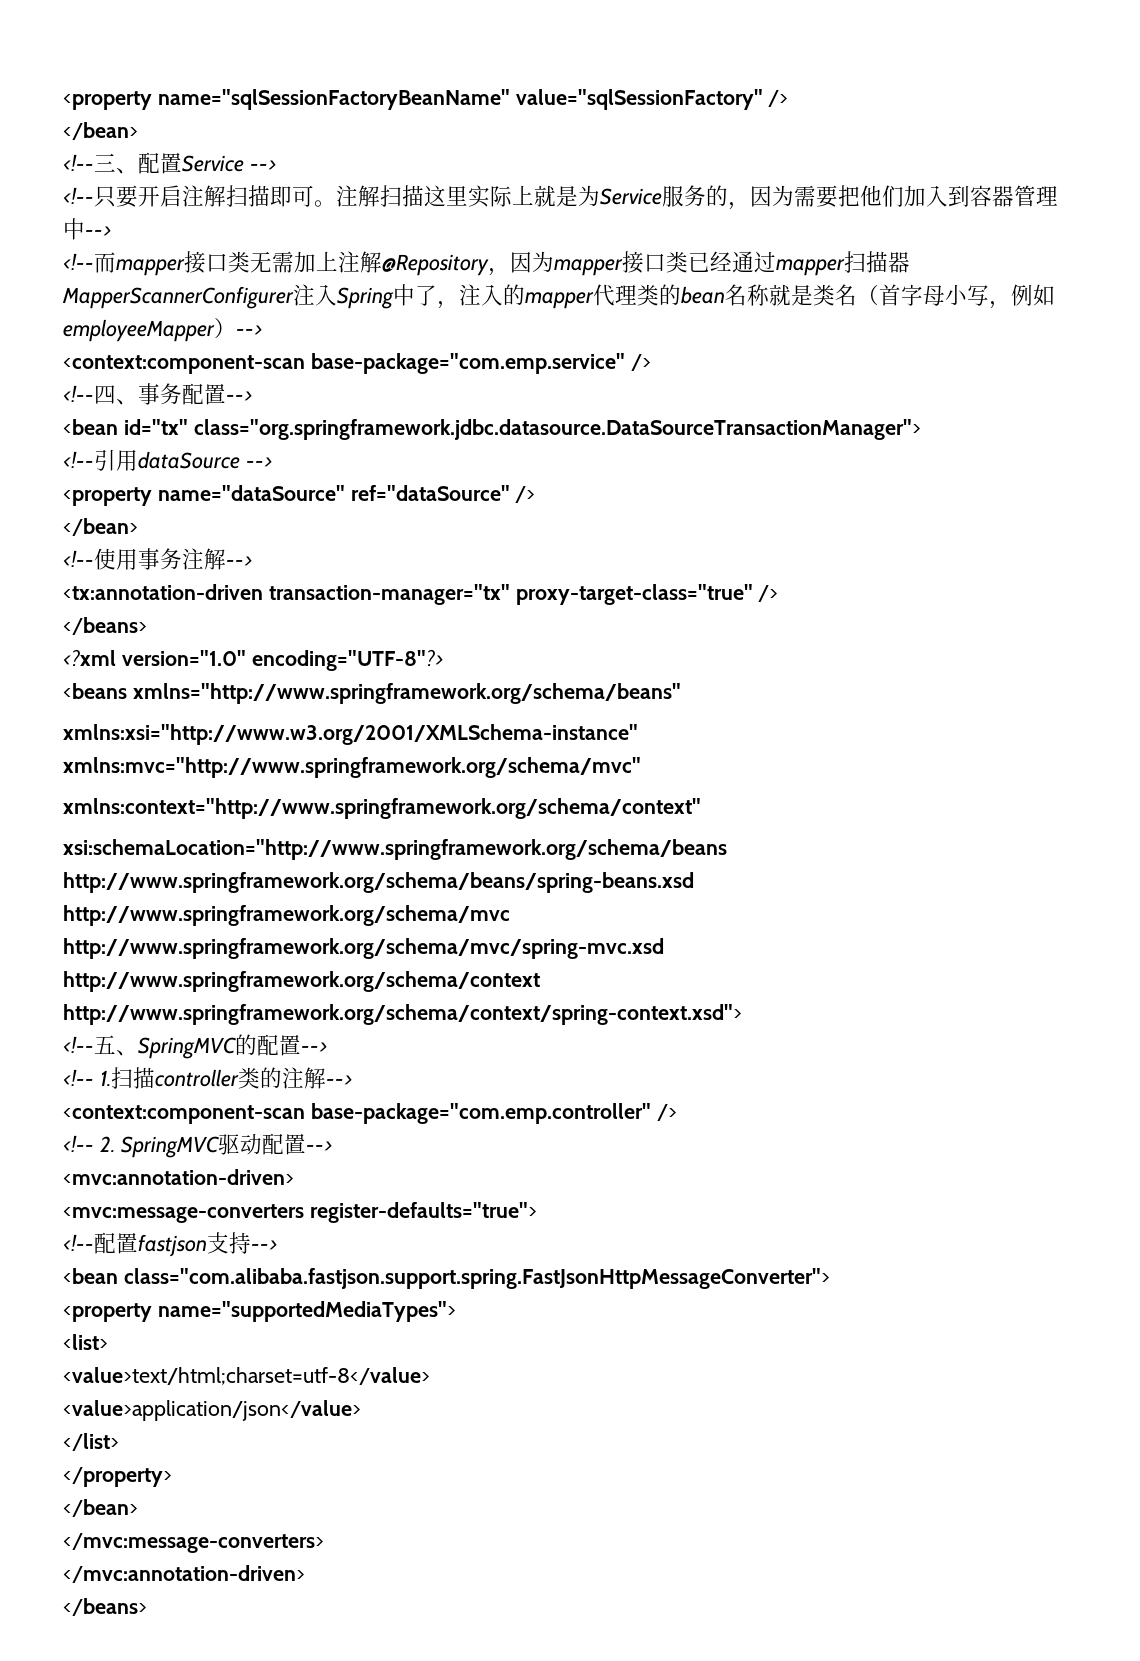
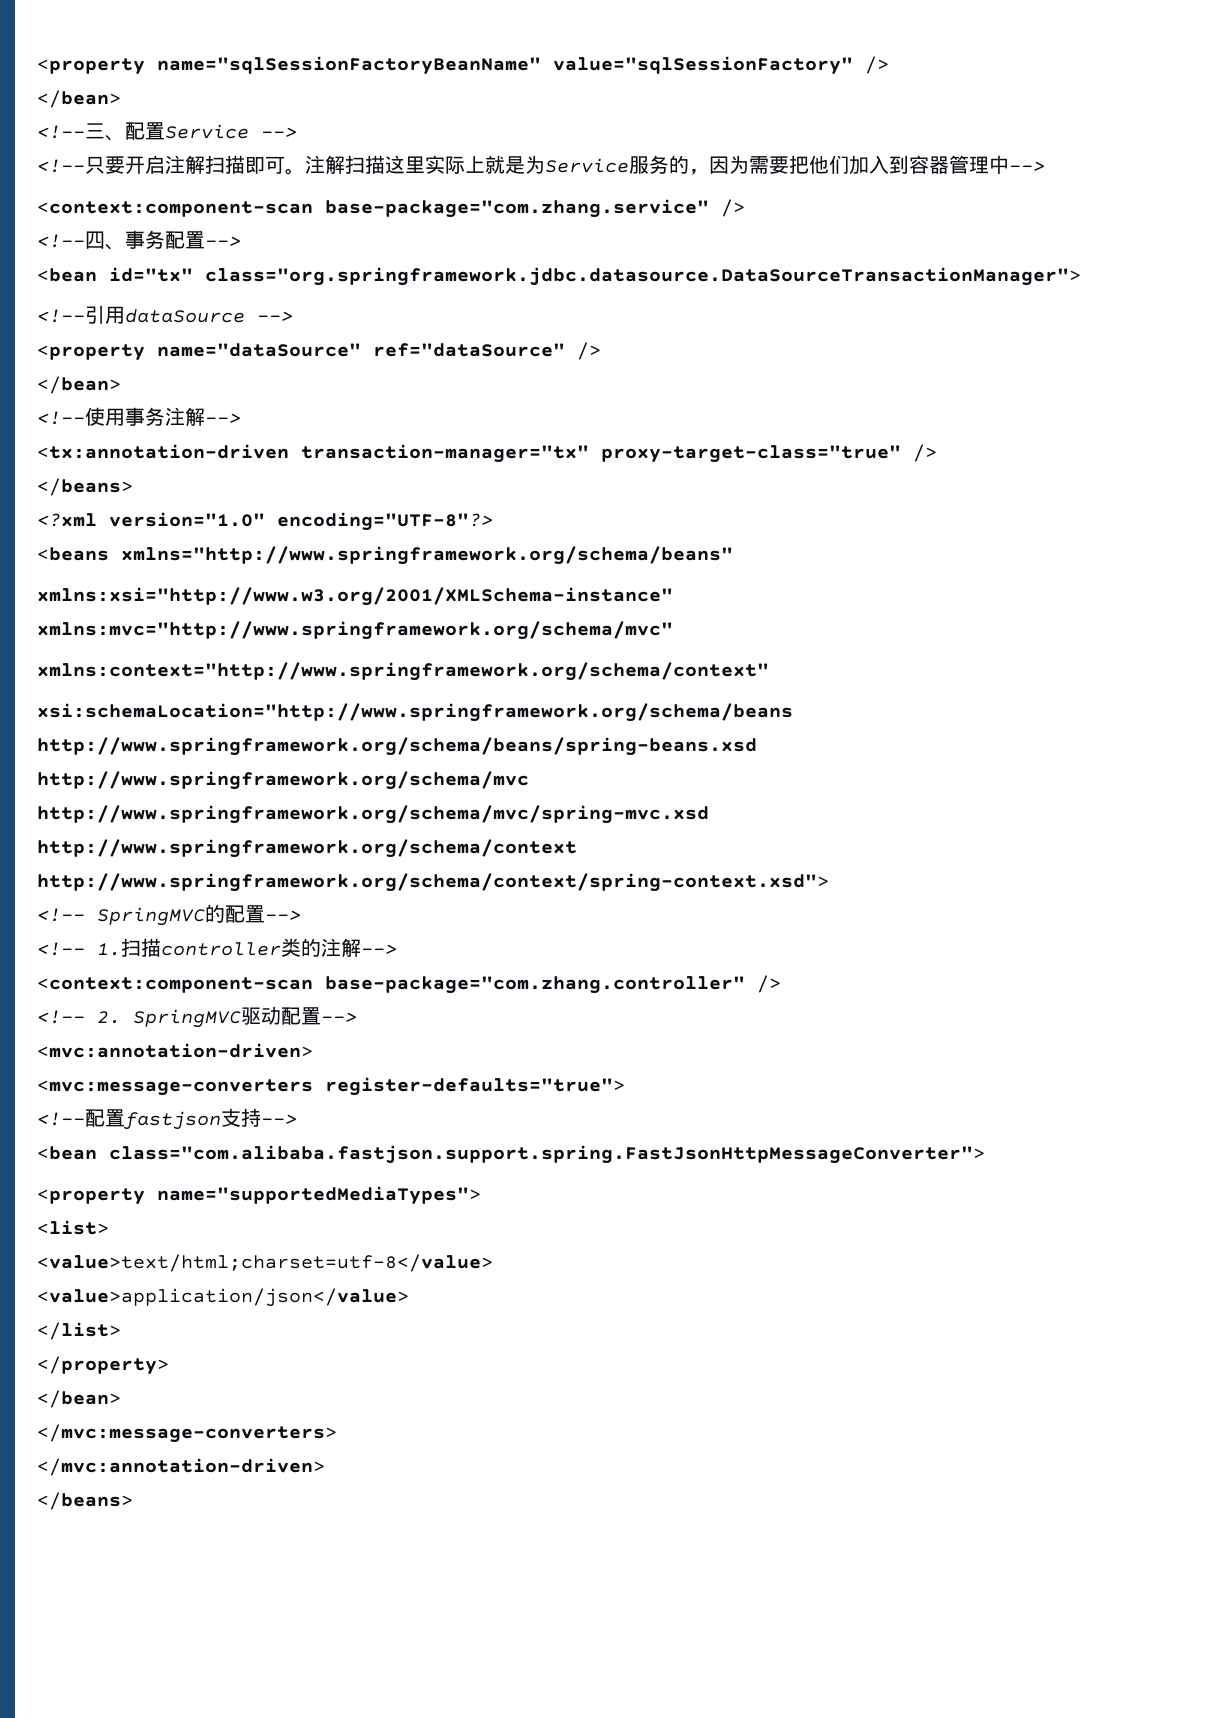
- <!--而mapper接口类无需加上注解@Repository，因为mapper接口类已经通过mapper扫描器MapperScannerConfigurer注入Spring中了，注入的mapper代理类的bean名称就是类名（首字母小写，例如employeeMapper）-->
- <context:component-scan base-package="com.emp.service" />
+ <context:component-scan base-package="com.zhang.service" />
- <!--五、SpringMVC的配置-->
+ <!-- SpringMVC的配置-->
- <context:component-scan base-package="com.emp.controller" />
+ <context:component-scan base-package="com.zhang.controller" />

